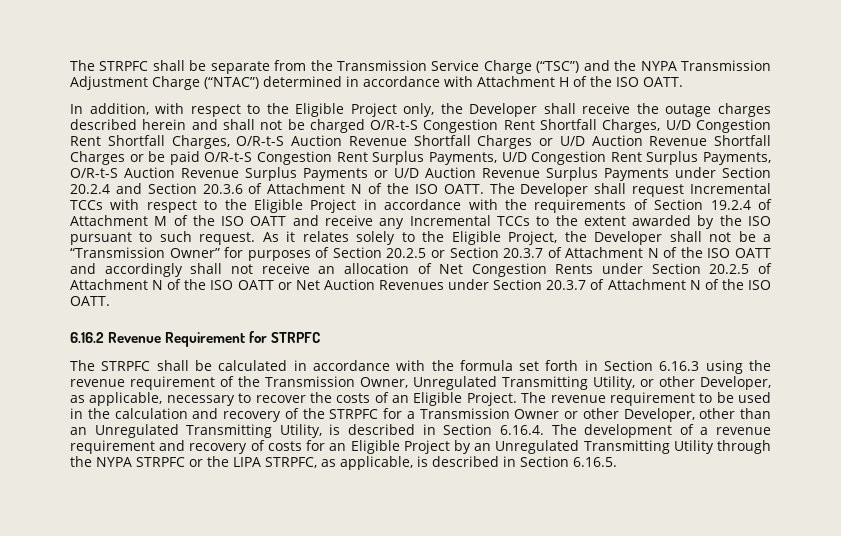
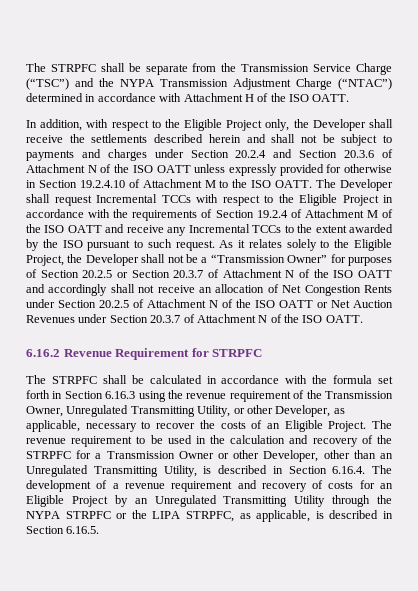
- In addition, with respect to the Eligible Project only, the Developer shall receive the outage charges described herein and shall not be charged O/R-t-S Congestion Rent Shortfall Charges, U/D Congestion Rent Shortfall Charges, O/R-t-S Auction Revenue Shortfall Charges or U/D Auction Revenue Shortfall Charges or be paid O/R-t-S Congestion Rent Surplus Payments, U/D Congestion Rent Surplus Payments, O/R-t-S Auction Revenue Surplus Payments or U/D Auction Revenue Surplus Payments under Section 20.2.4 and Section 20.3.6 of Attachment N of the ISO OATT.
+ In addition, with respect to the Eligible Project only, the Developer shall receive the settlements described herein and shall not be subject to payments and charges under Section 20.2.4 and Section 20.3.6 of Attachment N of the ISO OATT unless expressly provided for otherwise in Section 19.2.4.10 of Attachment M to the ISO OATT.

